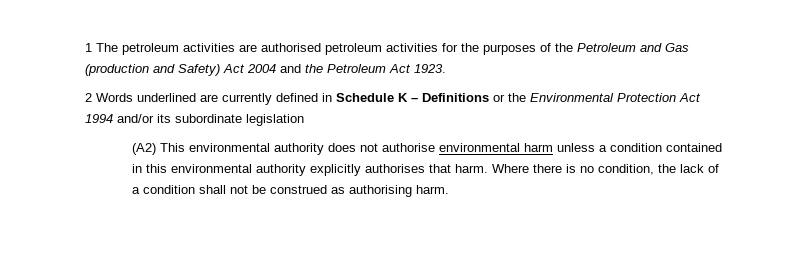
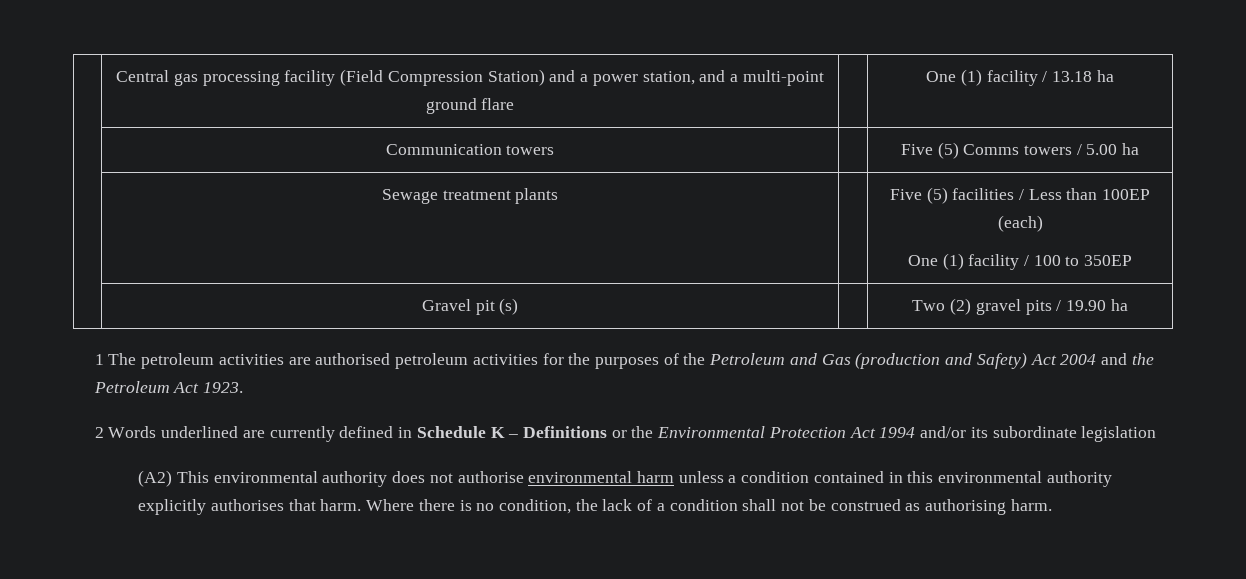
+ | Central gas processing facility (Field Compression Station) and a power station, and a multi-point ground flare | | One (1) facility / 13.18 ha
+ | Communication towers | | Five (5) Comms towers / 5.00 ha
+ | Sewage treatment plants | | Five (5) facilities / Less than 100EP (each)
+ One (1) facility / 100 to 350EP
+ | Gravel pit (s) | | Two (2) gravel pits / 19.90 ha

